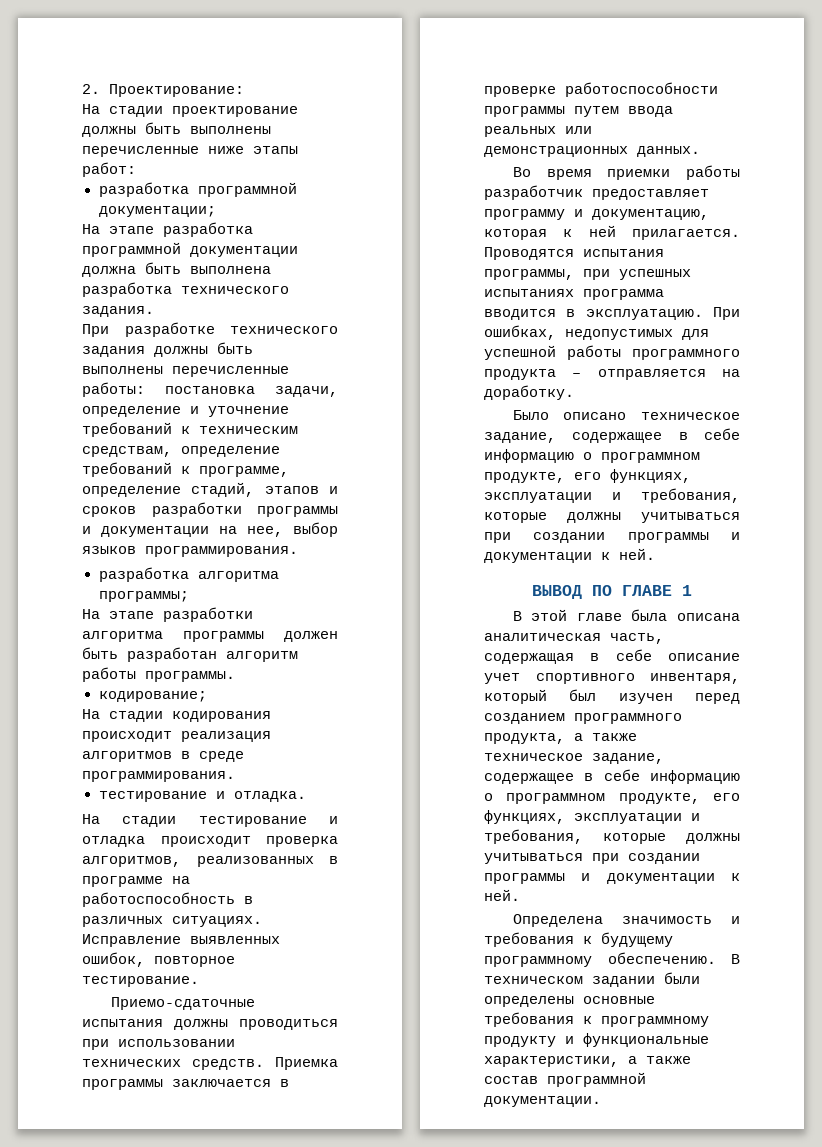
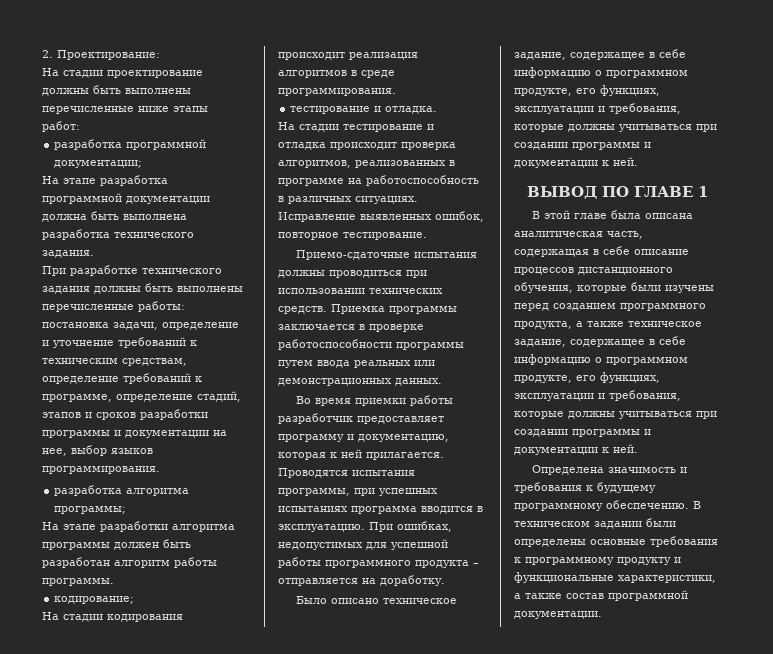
- В этой главе была описана аналитическая часть, содержащая в себе описание учет спортивного инвентаря, который был изучен перед созданием программного продукта, а также техническое задание, содержащее в себе информацию о программном продукте, его функциях, эксплуатации и требования, которые должны учитываться при создании программы и документации к ней.
+ В этой главе была описана аналитическая часть, содержащая в себе описание процессов дистанционного обучения, которые были изучены перед созданием программного продукта, а также техническое задание, содержащее в себе информацию о программном продукте, его функциях, эксплуатации и требования, которые должны учитываться при создании программы и документации к ней.

